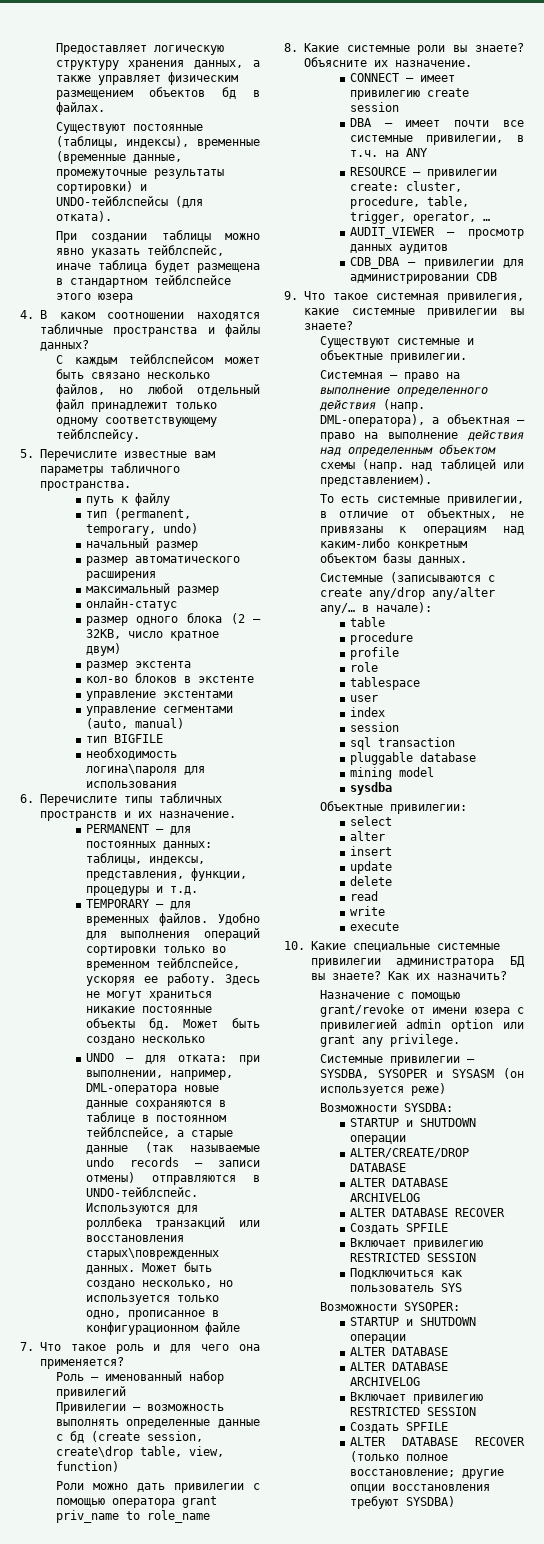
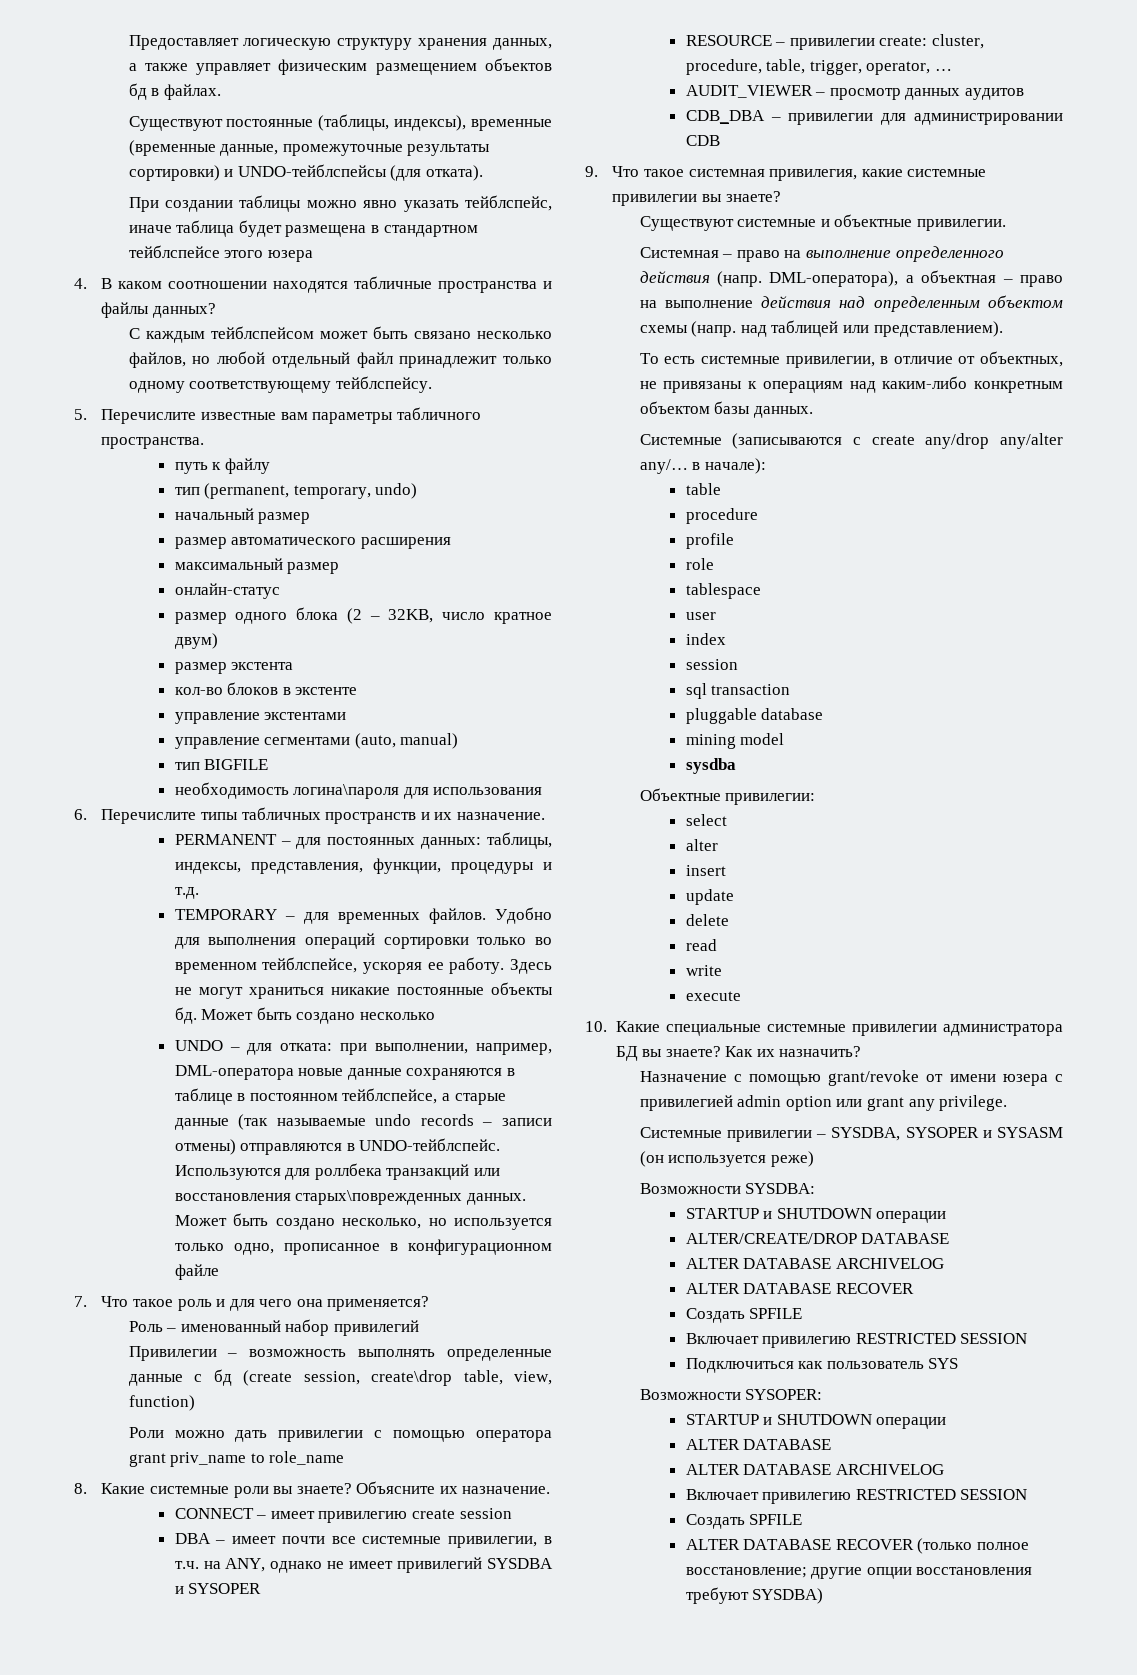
- DBA – имеет почти все системные привилегии, в т.ч. на ANY
+ DBA – имеет почти все системные привилегии, в т.ч. на ANY, однако не имеет привилегий SYSDBA и SYSOPER

